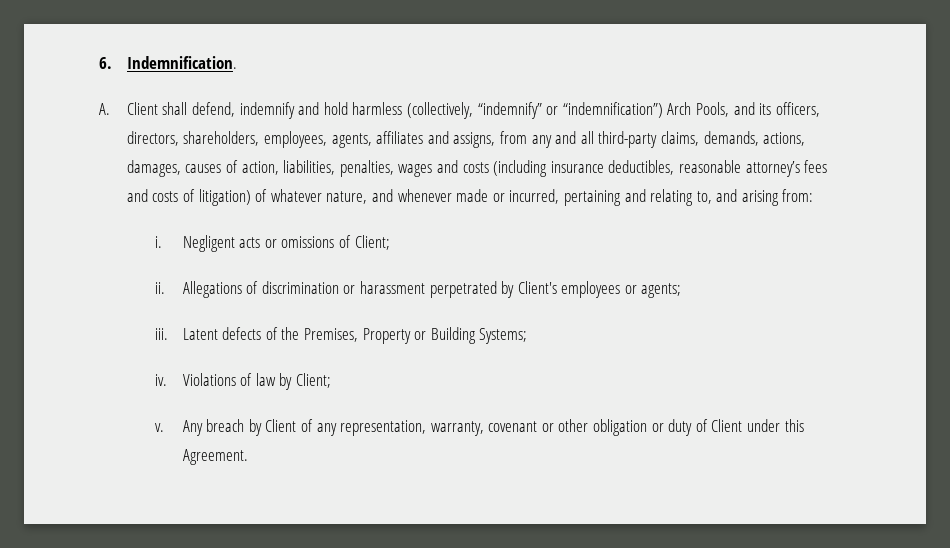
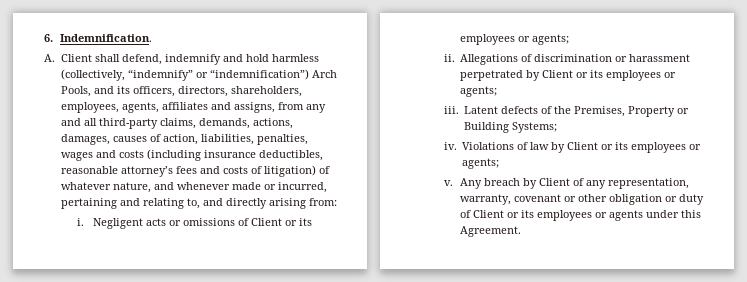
- A. Client shall defend, indemnify and hold harmless (collectively, “indemnify” or “indemnification”) Arch Pools, and its officers, directors, shareholders, employees, agents, affiliates and assigns, from any and all third-party claims, demands, actions, damages, causes of action, liabilities, penalties, wages and costs (including insurance deductibles, reasonable attorney’s fees and costs of litigation) of whatever nature, and whenever made or incurred, pertaining and relating to, and arising from:
+ A. Client shall defend, indemnify and hold harmless (collectively, “indemnify” or “indemnification”) Arch Pools, and its officers, directors, shareholders, employees, agents, affiliates and assigns, from any and all third-party claims, demands, actions, damages, causes of action, liabilities, penalties, wages and costs (including insurance deductibles, reasonable attorney’s fees and costs of litigation) of whatever nature, and whenever made or incurred, pertaining and relating to, and directly arising from:
- Negligent acts or omissions of Client;
+ Negligent acts or omissions of Client or its employees or agents;
- Allegations of discrimination or harassment perpetrated by Client's employees or agents;
+ Allegations of discrimination or harassment perpetrated by Client or its employees or agents;
- Violations of law by Client;
+ Violations of law by Client or its employees or agents;
- Any breach by Client of any representation, warranty, covenant or other obligation or duty of Client under this Agreement.
+ Any breach by Client of any representation, warranty, covenant or other obligation or duty of Client or its employees or agents under this Agreement.

